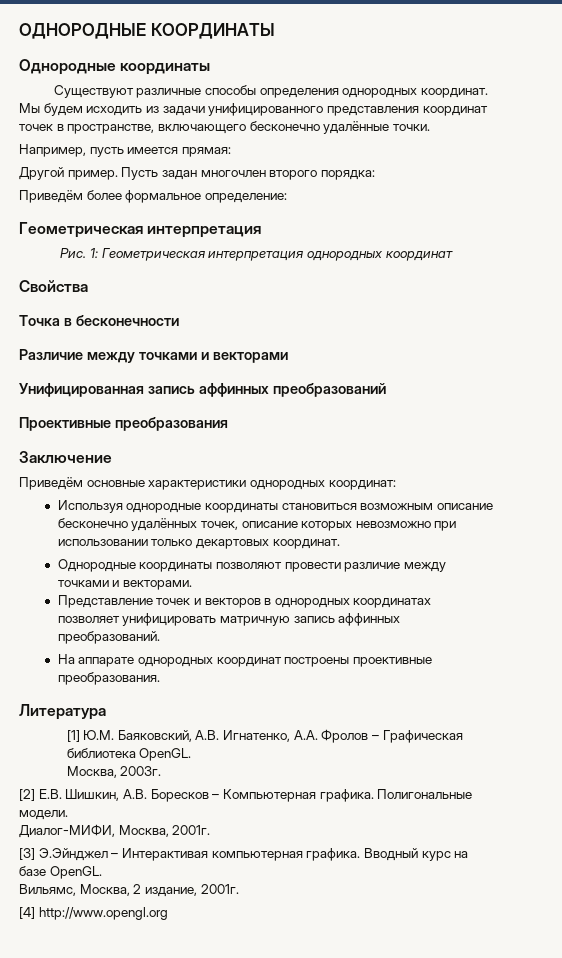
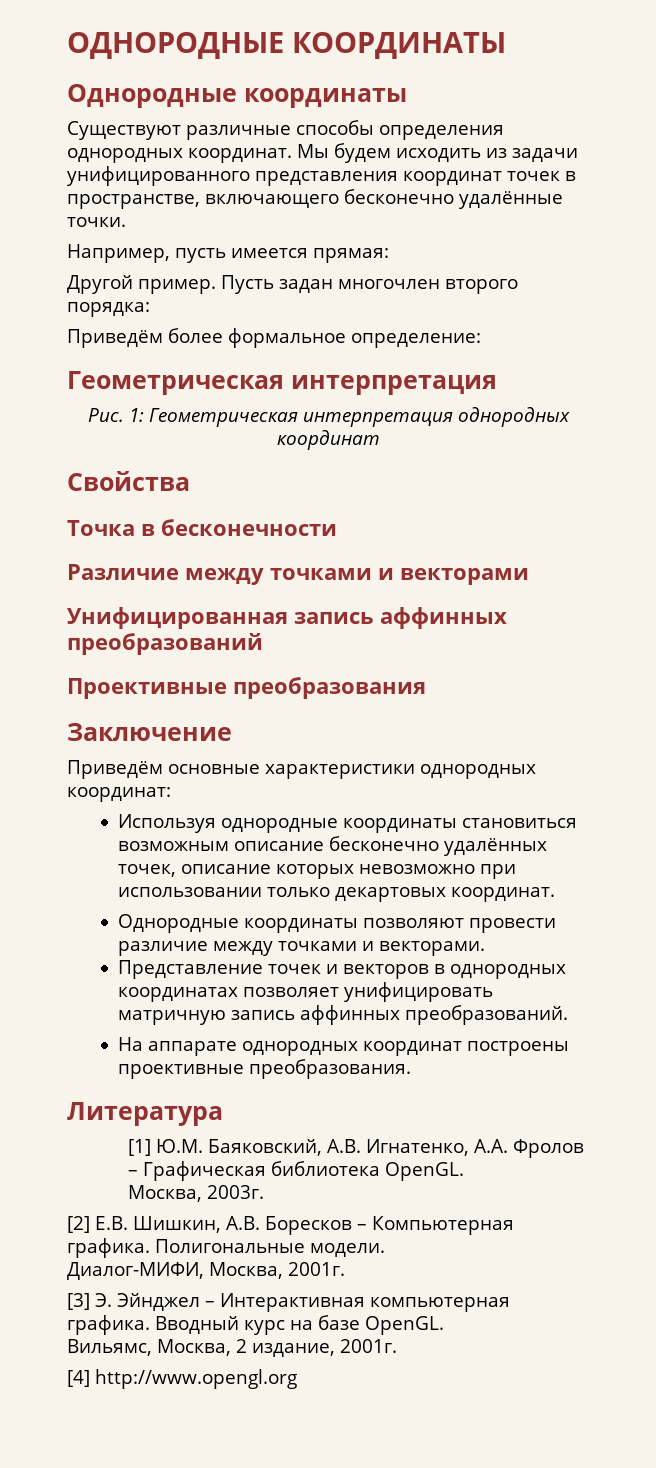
- [3] Э.Эйнджел – Интерактивая компьютерная графика.
+ [3] Э. Эйнджел – Интерактивная компьютерная графика.

